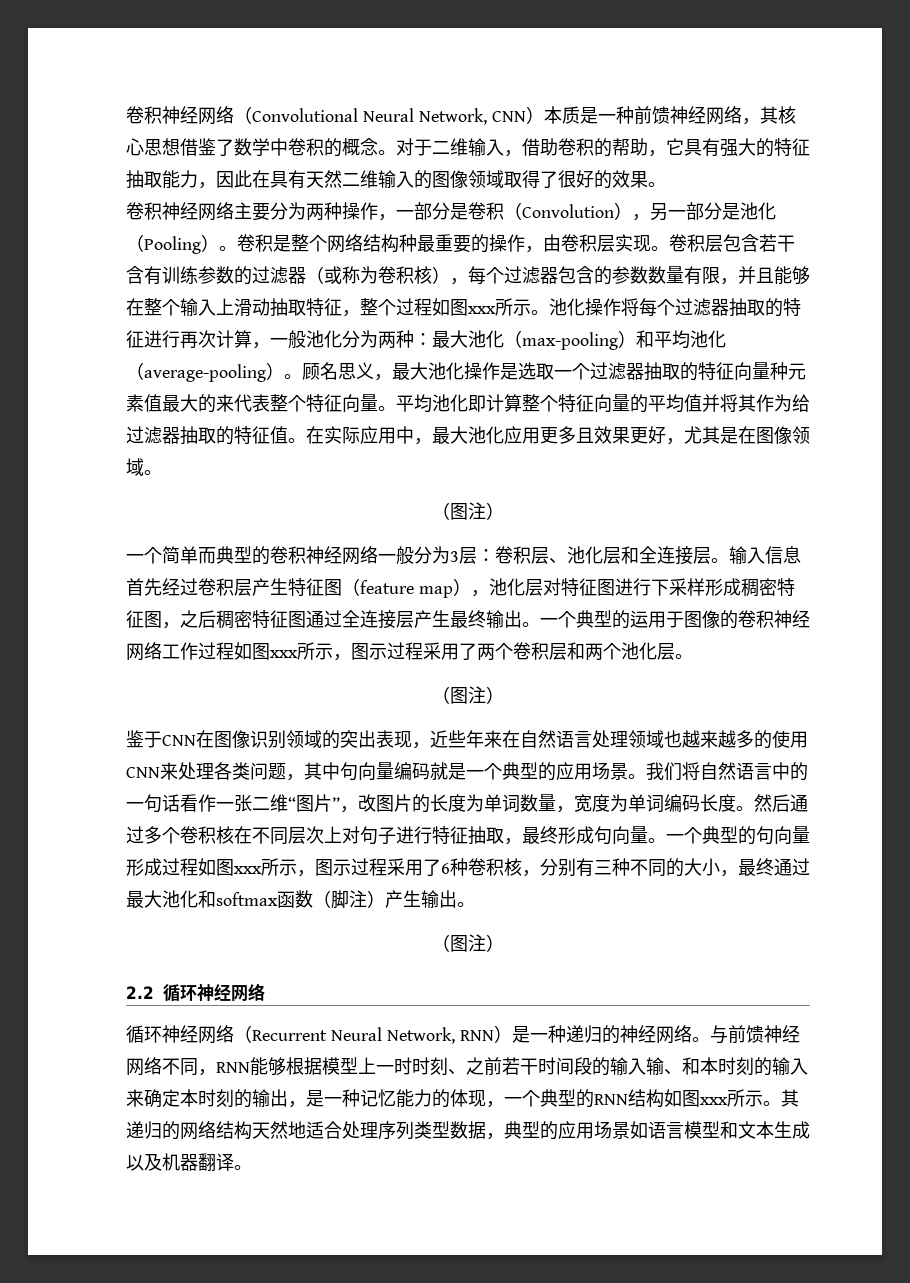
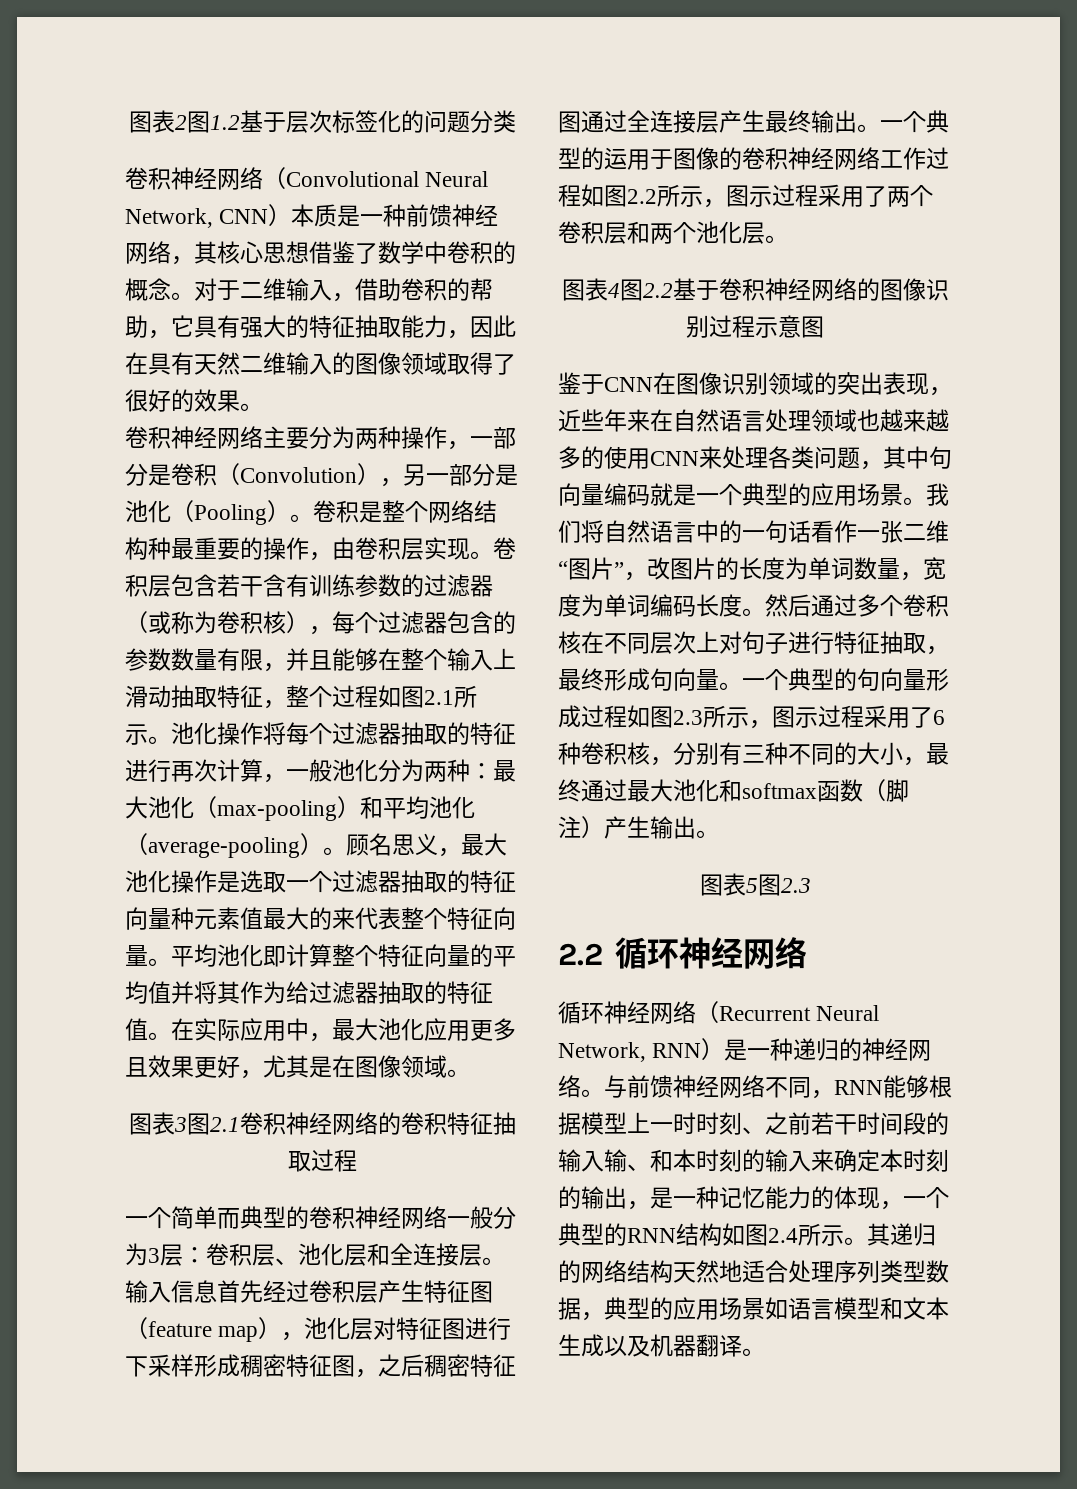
+ 图表2图1.2基于层次标签化的问题分类
- 卷积层包含若干含有训练参数的过滤器（或称为卷积核），每个过滤器包含的参数数量有限，并且能够在整个输入上滑动抽取特征，整个过程如图xxx所示。
+ 卷积层包含若干含有训练参数的过滤器（或称为卷积核），每个过滤器包含的参数数量有限，并且能够在整个输入上滑动抽取特征，整个过程如图2.1所示。
  在实际应用中，最大池化应用更多且效果更好，尤其是在图像领域。
- （图注）
+ 图表3图2.1卷积神经网络的卷积特征抽取过程
- 一个典型的运用于图像的卷积神经网络工作过程如图xxx所示，图示过程采用了两个卷积层和两个池化层。
- （图注）
+ 一个典型的运用于图像的卷积神经网络工作过程如图2.2所示，图示过程采用了两个卷积层和两个池化层。
+ 图表4图2.2基于卷积神经网络的图像识别过程示意图
- 一个典型的句向量形成过程如图xxx所示，图示过程采用了6种卷积核，分别有三种不同的大小，最终通过最大池化和softmax函数（脚注）产生输出。
- （图注）
+ 一个典型的句向量形成过程如图2.3所示，图示过程采用了6种卷积核，分别有三种不同的大小，最终通过最大池化和softmax函数（脚注）产生输出。
+ 图表5图2.3
- 与前馈神经网络不同，RNN能够根据模型上一时时刻、之前若干时间段的输入输、和本时刻的输入来确定本时刻的输出，是一种记忆能力的体现，一个典型的RNN结构如图xxx所示。
+ 与前馈神经网络不同，RNN能够根据模型上一时时刻、之前若干时间段的输入输、和本时刻的输入来确定本时刻的输出，是一种记忆能力的体现，一个典型的RNN结构如图2.4所示。

